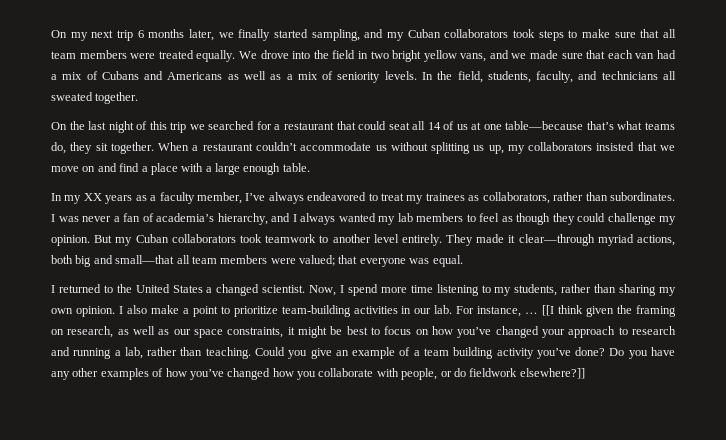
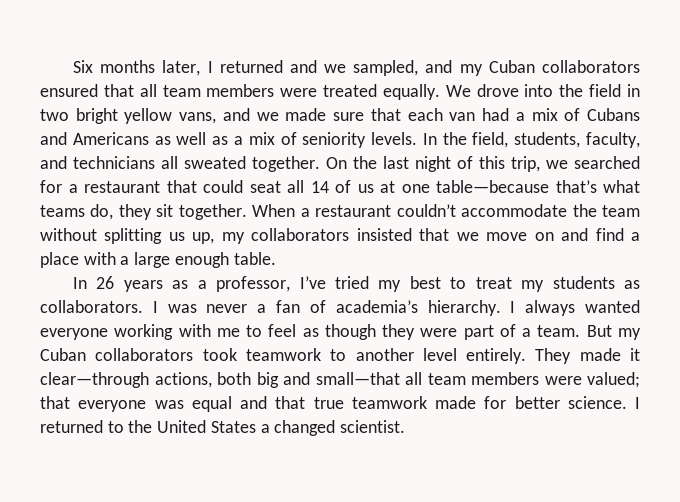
- On my next trip 6 months later, we finally started sampling, and my Cuban collaborators took steps to make sure that all team members were treated equally.
+ Six months later, I returned and we sampled, and my Cuban collaborators ensured that all team members were treated equally.
- In the field, students, faculty, and technicians all sweated together.
- On the last night of this trip we searched for a restaurant that could seat all 14 of us at one table—because that’s what teams do, they sit together.
+ In the field, students, faculty, and technicians all sweated together. On the last night of this trip, we searched for a restaurant that could seat all 14 of us at one table—because that’s what teams do, they sit together.
- When a restaurant couldn’t accommodate us without splitting us up, my collaborators insisted that we move on and find a place with a large enough table.
+ When a restaurant couldn’t accommodate the team without splitting us up, my collaborators insisted that we move on and find a place with a large enough table.
- In my XX years as a faculty member, I’ve always endeavored to treat my trainees as collaborators, rather than subordinates.
+ In 26 years as a professor, I’ve tried my best to treat my students as collaborators.
- I was never a fan of academia’s hierarchy, and I always wanted my lab members to feel as though they could challenge my opinion.
+ I was never a fan of academia’s hierarchy. I always wanted everyone working with me to feel as though they were part of a team.
- They made it clear—through myriad actions, both big and small—that all team members were valued; that everyone was equal.
- I returned to the United States a changed scientist. Now, I spend more time listening to my students, rather than sharing my own opinion. I also make a point to prioritize team-building activities in our lab. For instance, … [[I think given the framing on research, as well as our space constraints, it might be best to focus on how you’ve changed your approach to research and running a lab, rather than teaching. Could you give an example of a team building activity you’ve done? Do you have any other examples of how you’ve changed how you collaborate with people, or do fieldwork elsewhere?]]
+ They made it clear—through actions, both big and small—that all team members were valued; that everyone was equal and that true teamwork made for better science. I returned to the United States a changed scientist.

